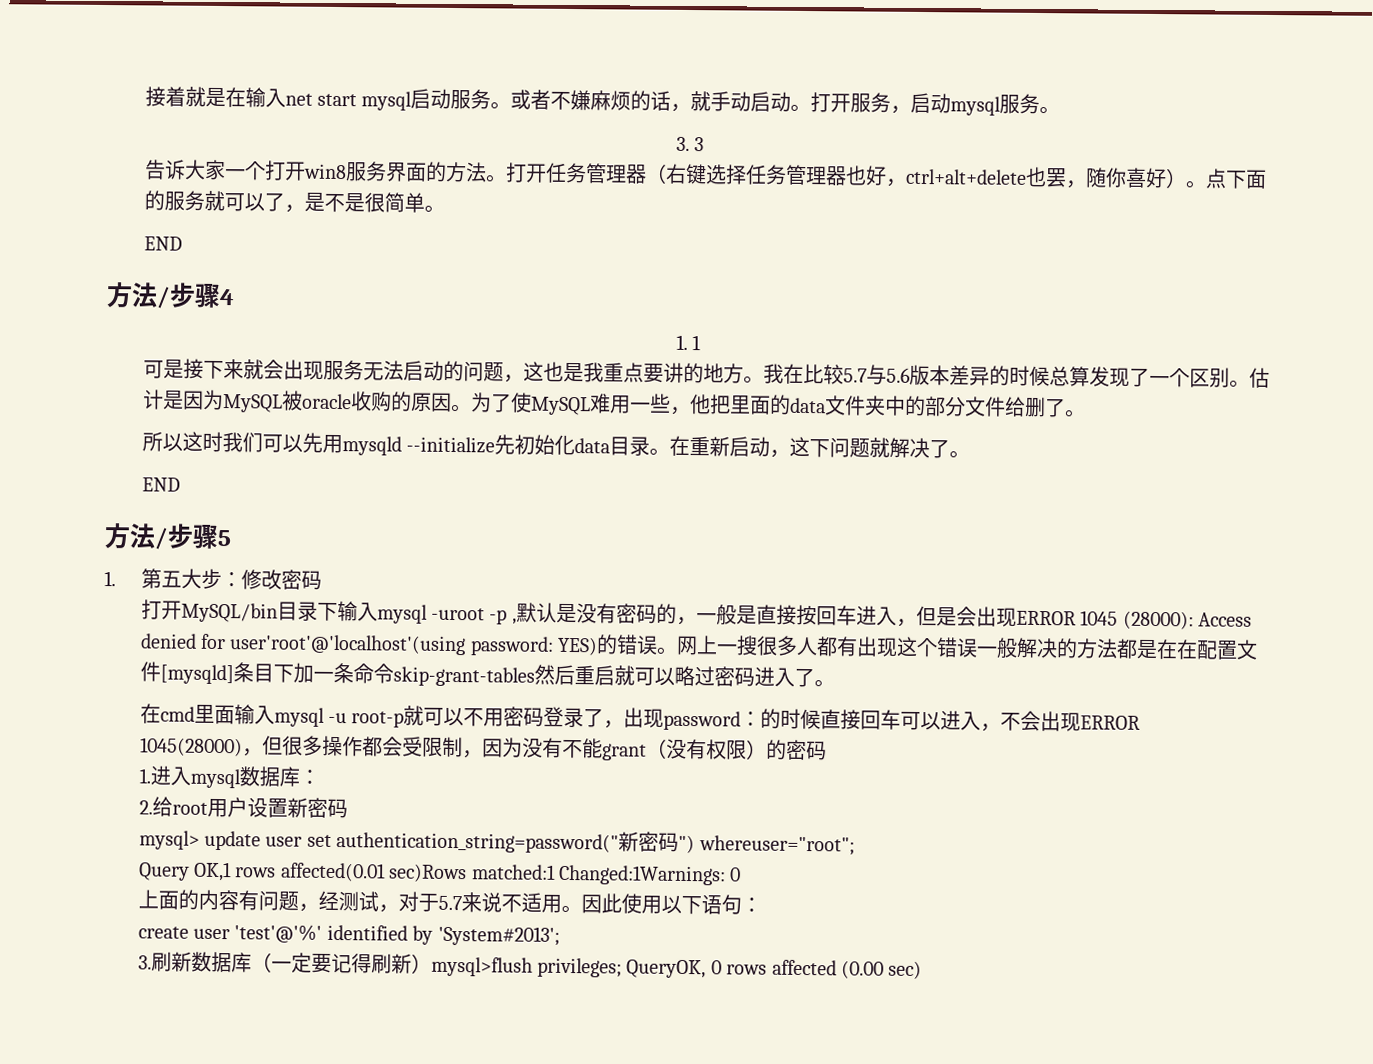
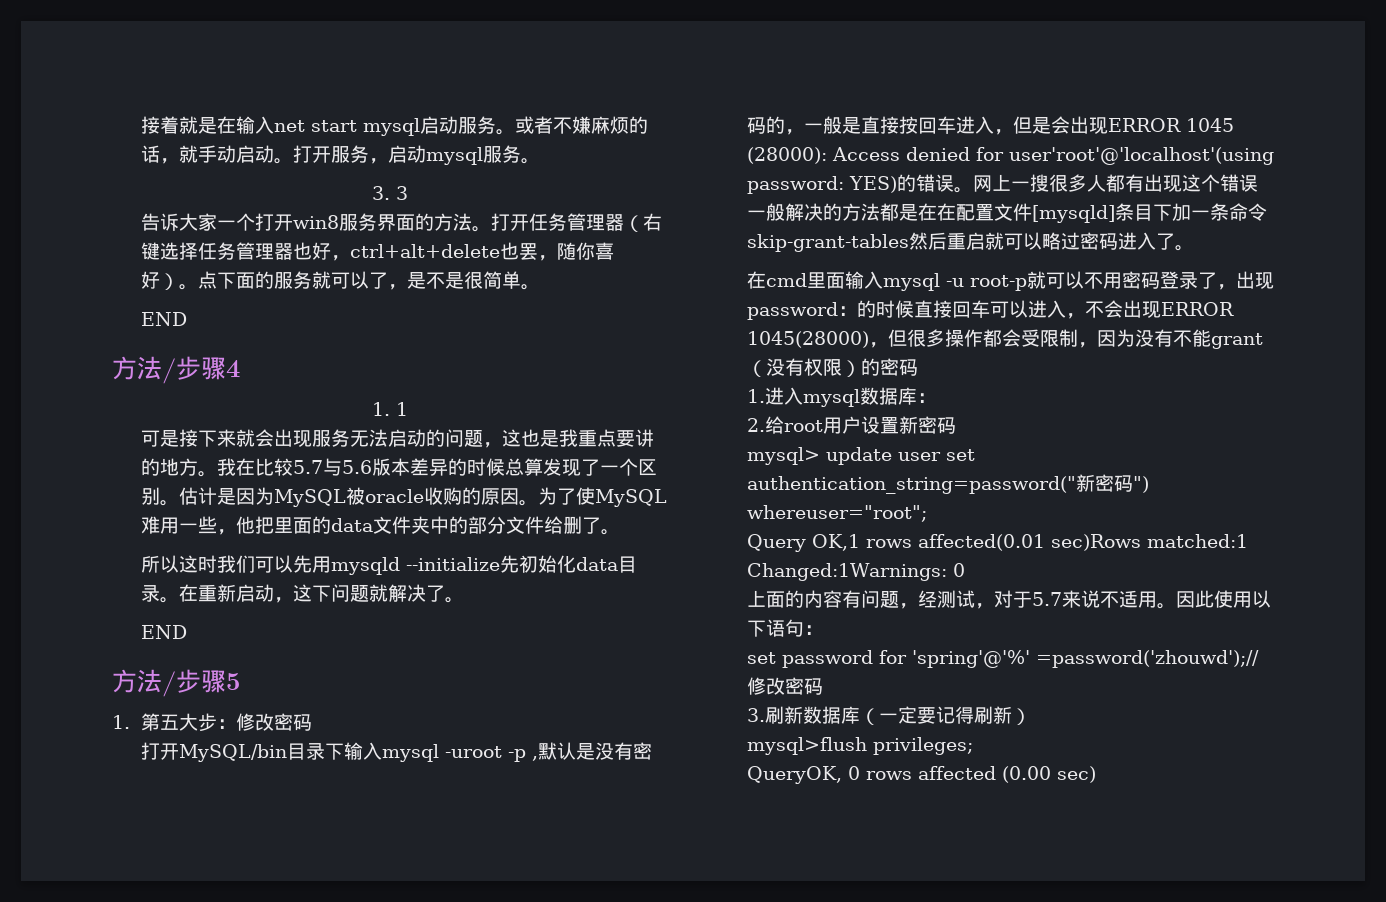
- create user 'test'@'%' identified by 'System#2013';
+ set password for 'spring'@'%' =password('zhouwd');//修改密码
- 3.刷新数据库（一定要记得刷新）mysql>flush privileges; QueryOK, 0 rows affected (0.00 sec)
+ 3.刷新数据库（一定要记得刷新）
+ mysql>flush privileges;
+ QueryOK, 0 rows affected (0.00 sec)

